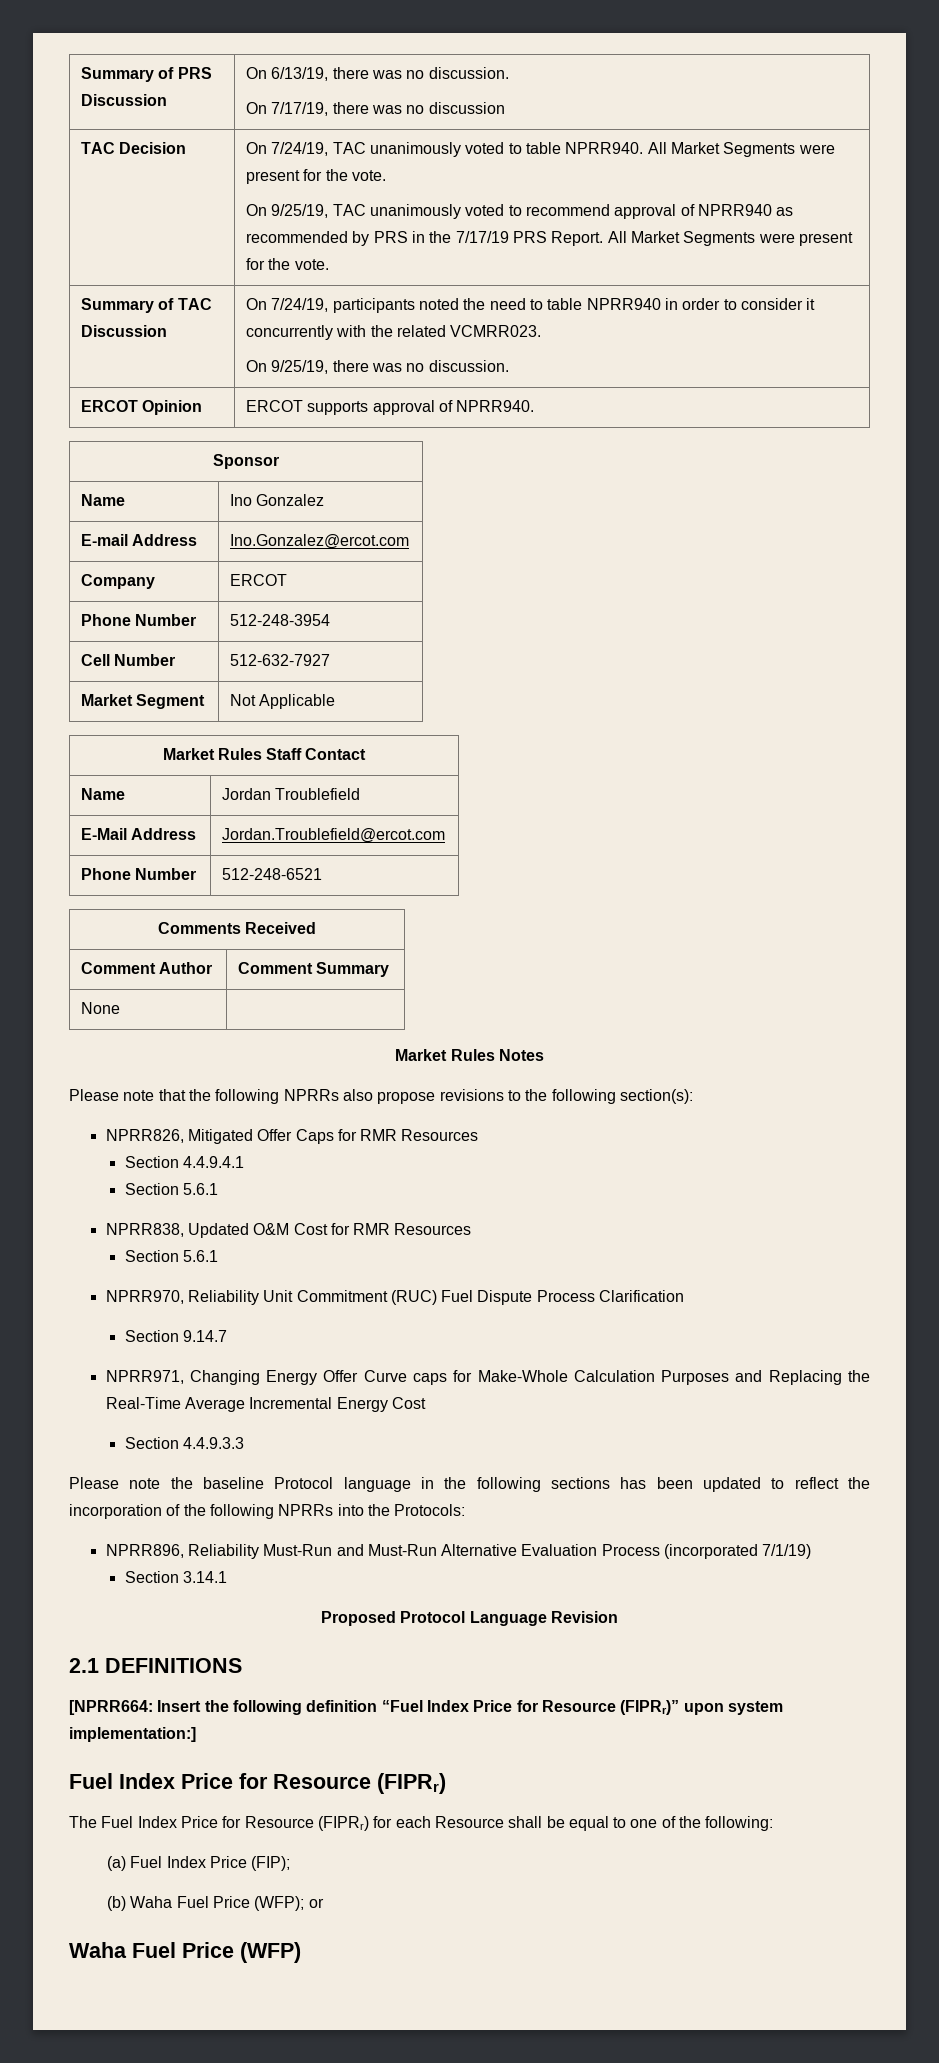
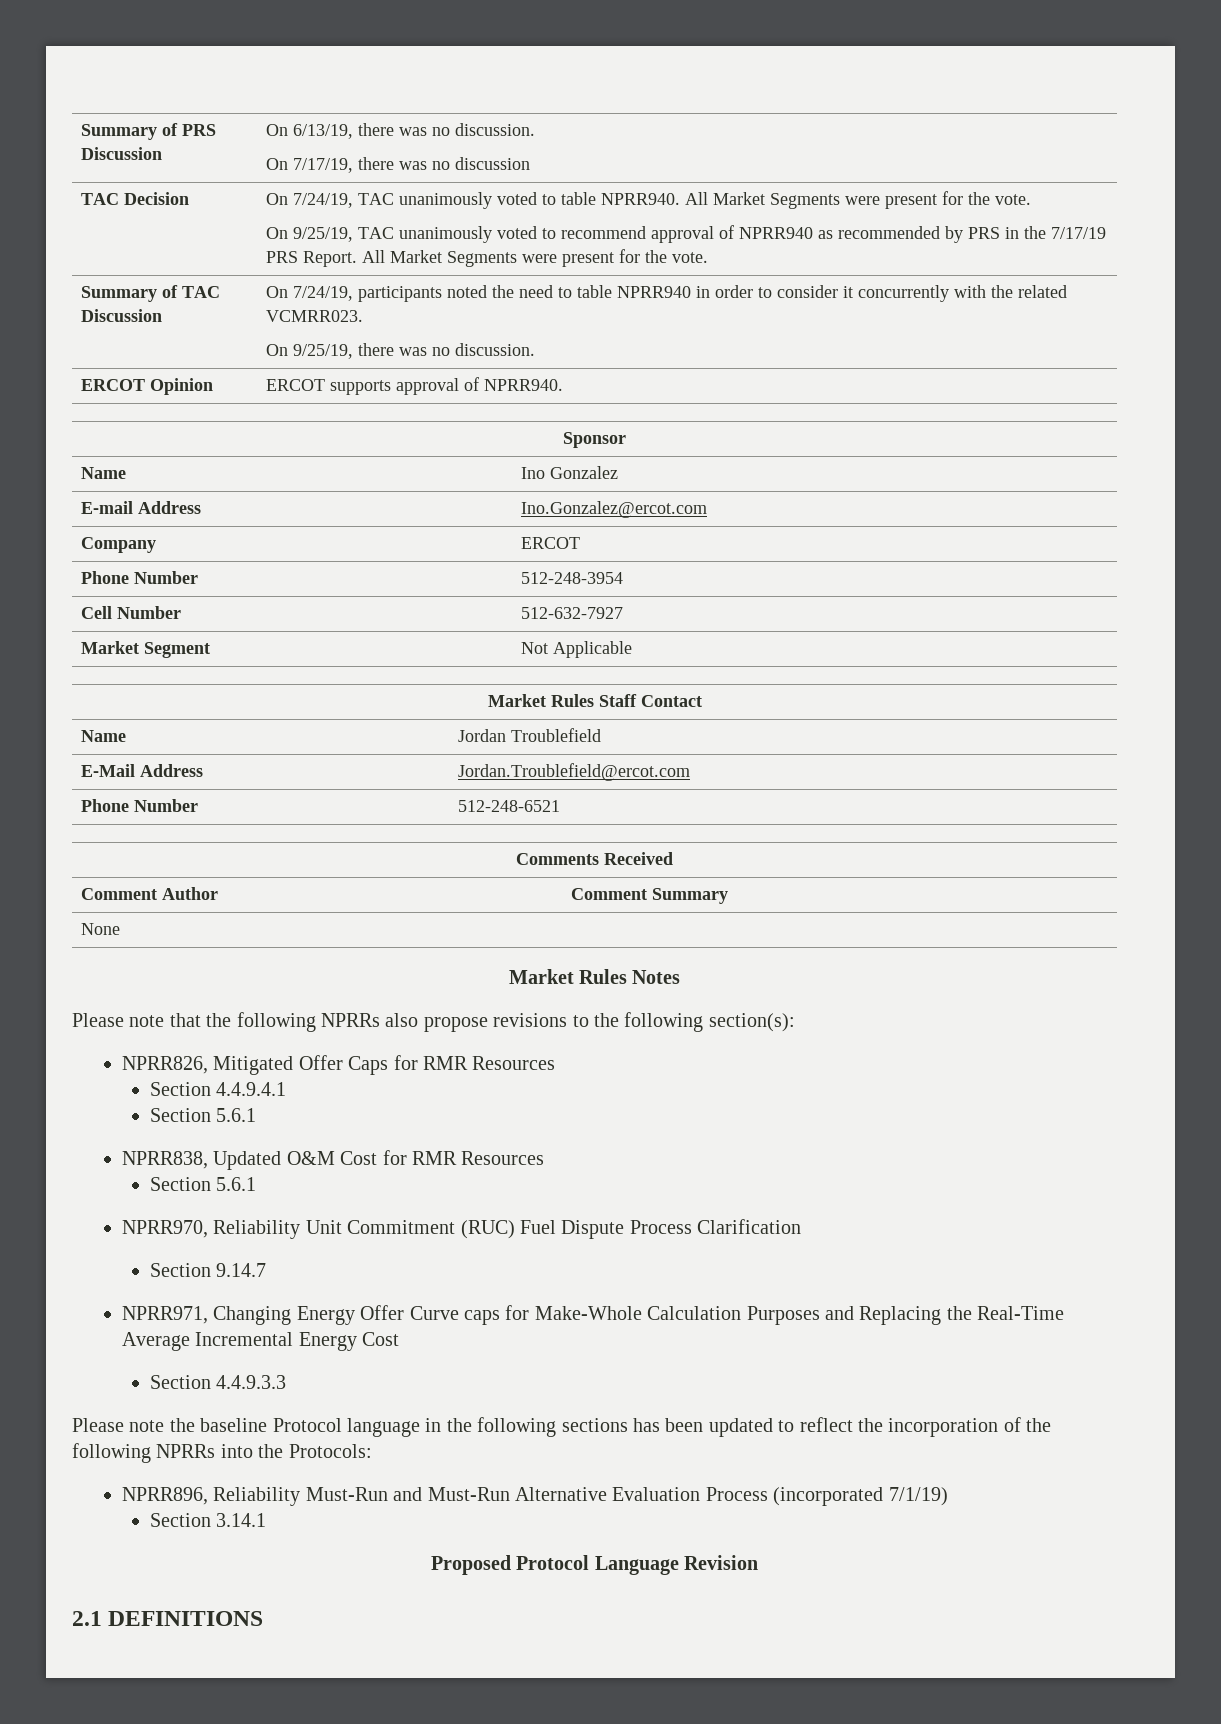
- [NPRR664: Insert the following definition “Fuel Index Price for Resource (FIPRr)” upon system implementation:]
- Fuel Index Price for Resource (FIPRr)
- The Fuel Index Price for Resource (FIPRr) for each Resource shall be equal to one of the following:
- (a) Fuel Index Price (FIP);
- (b) Waha Fuel Price (WFP); or
- Waha Fuel Price (WFP)

